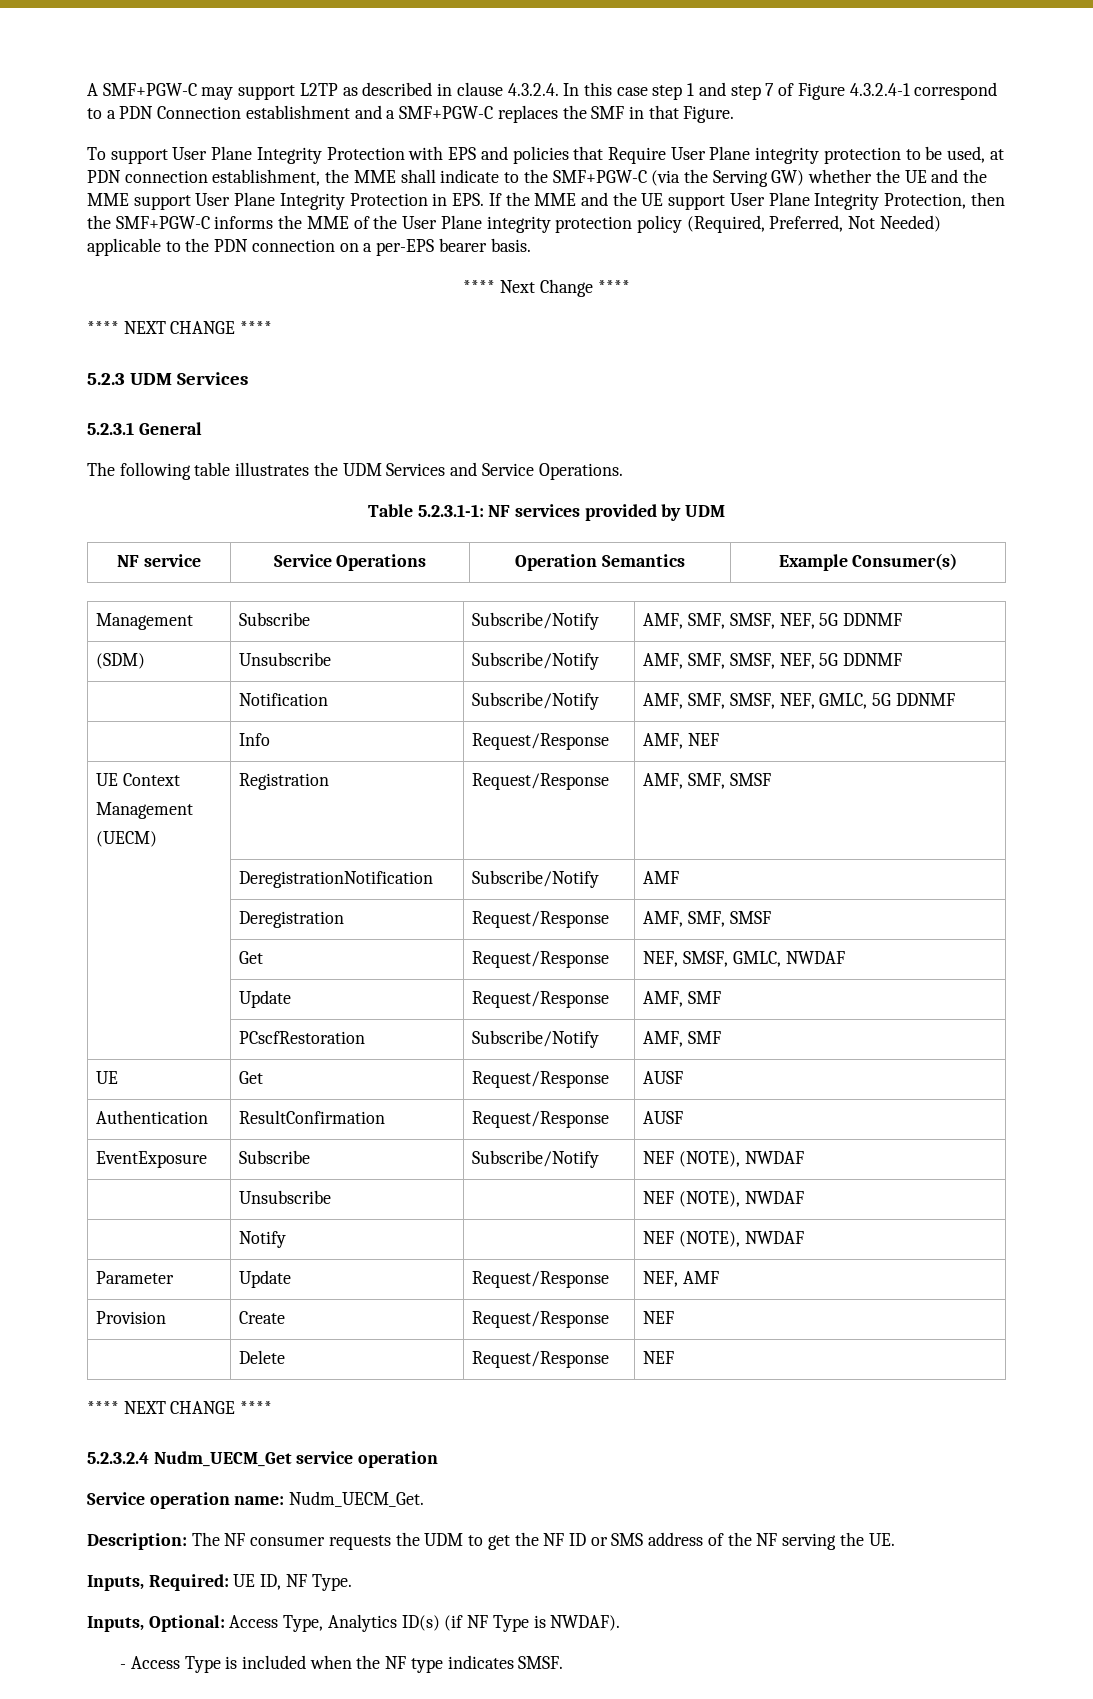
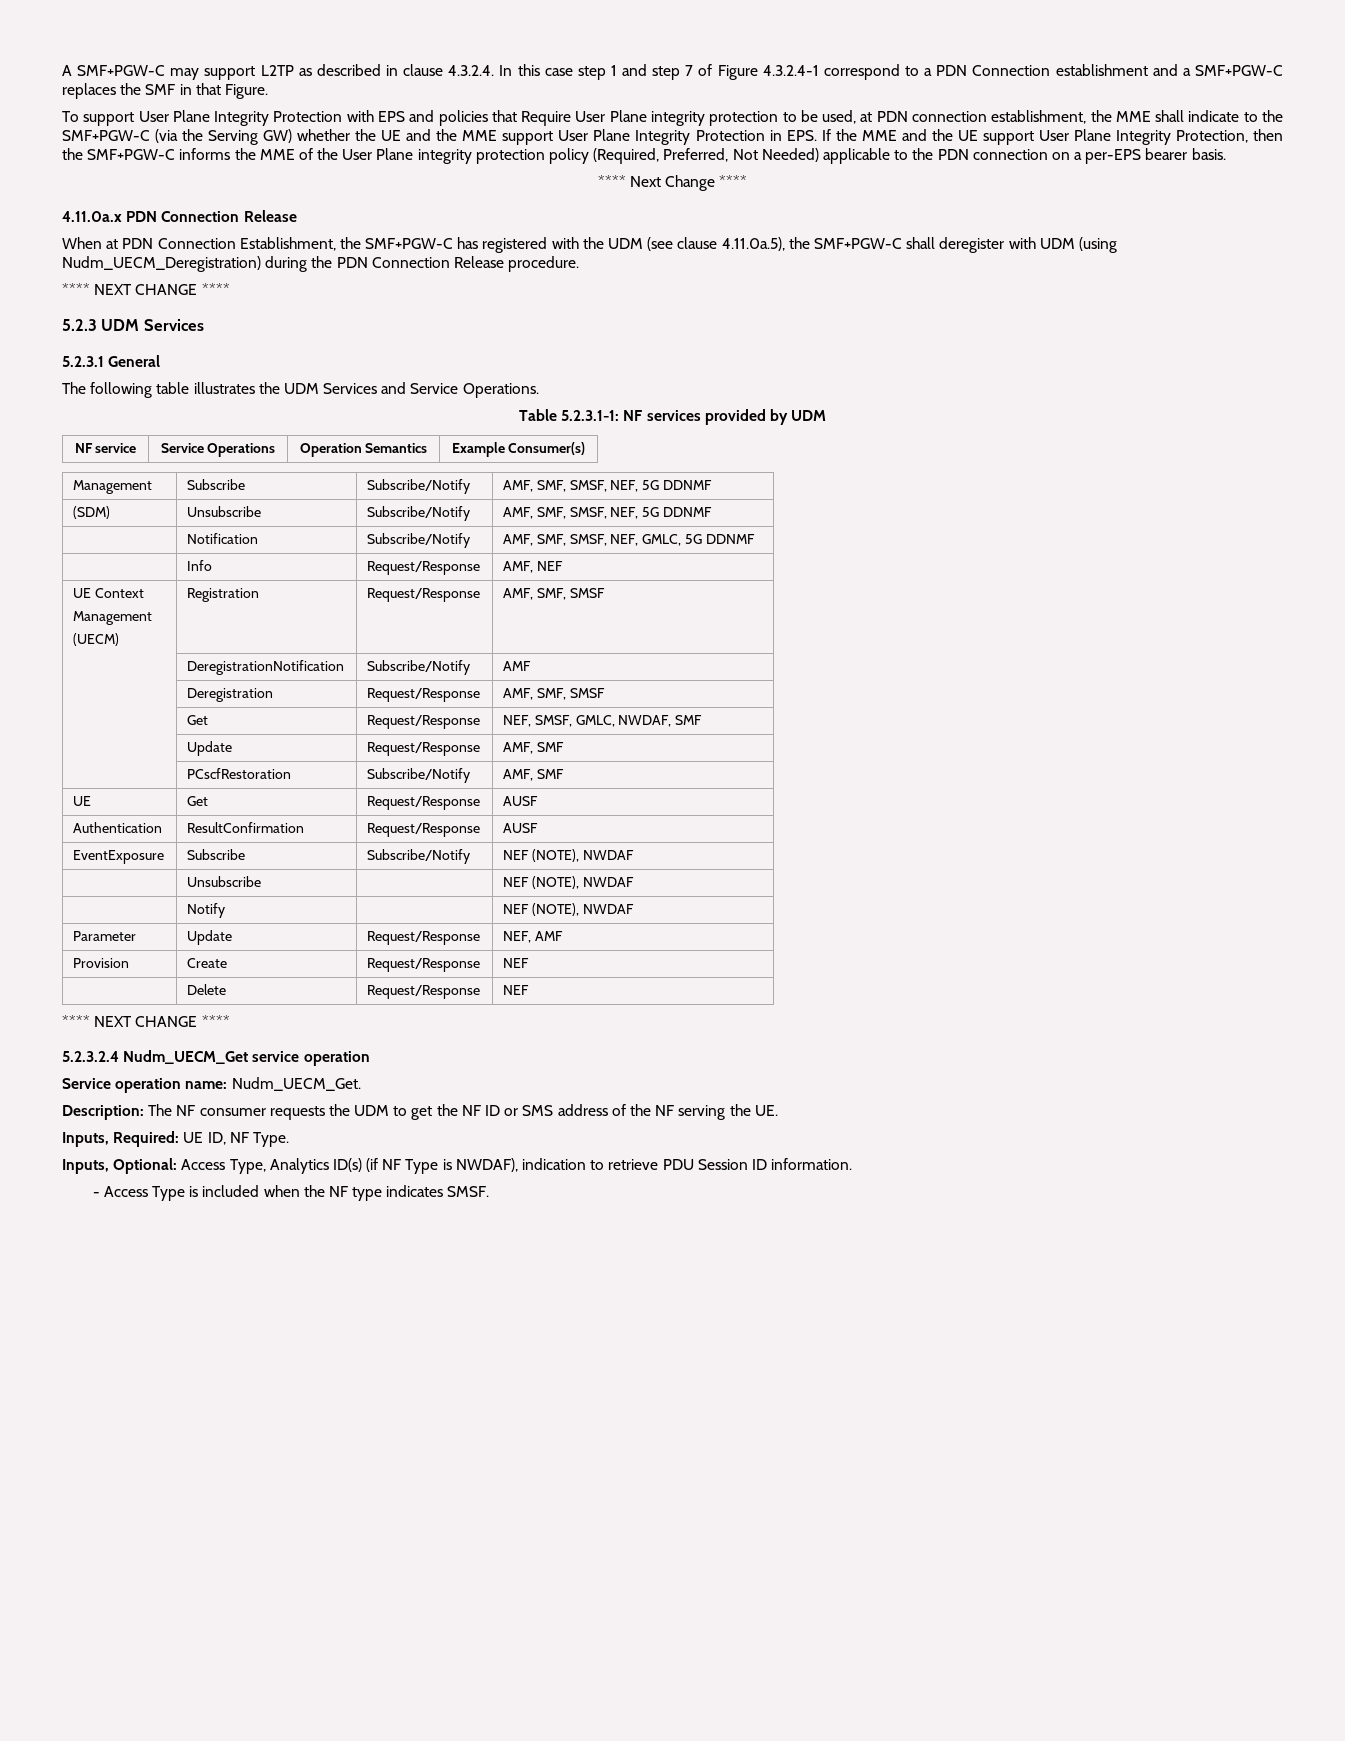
+ 4.11.0a.x PDN Connection Release
+ When at PDN Connection Establishment, the SMF+PGW-C has registered with the UDM (see clause 4.11.0a.5), the SMF+PGW-C shall deregister with UDM (using Nudm_UECM_Deregistration) during the PDN Connection Release procedure.
- | Get | Request/Response | NEF, SMSF, GMLC, NWDAF
+ | Get | Request/Response | NEF, SMSF, GMLC, NWDAF, SMF
- Inputs, Optional: Access Type, Analytics ID(s) (if NF Type is NWDAF).
+ Inputs, Optional: Access Type, Analytics ID(s) (if NF Type is NWDAF), indication to retrieve PDU Session ID information.

